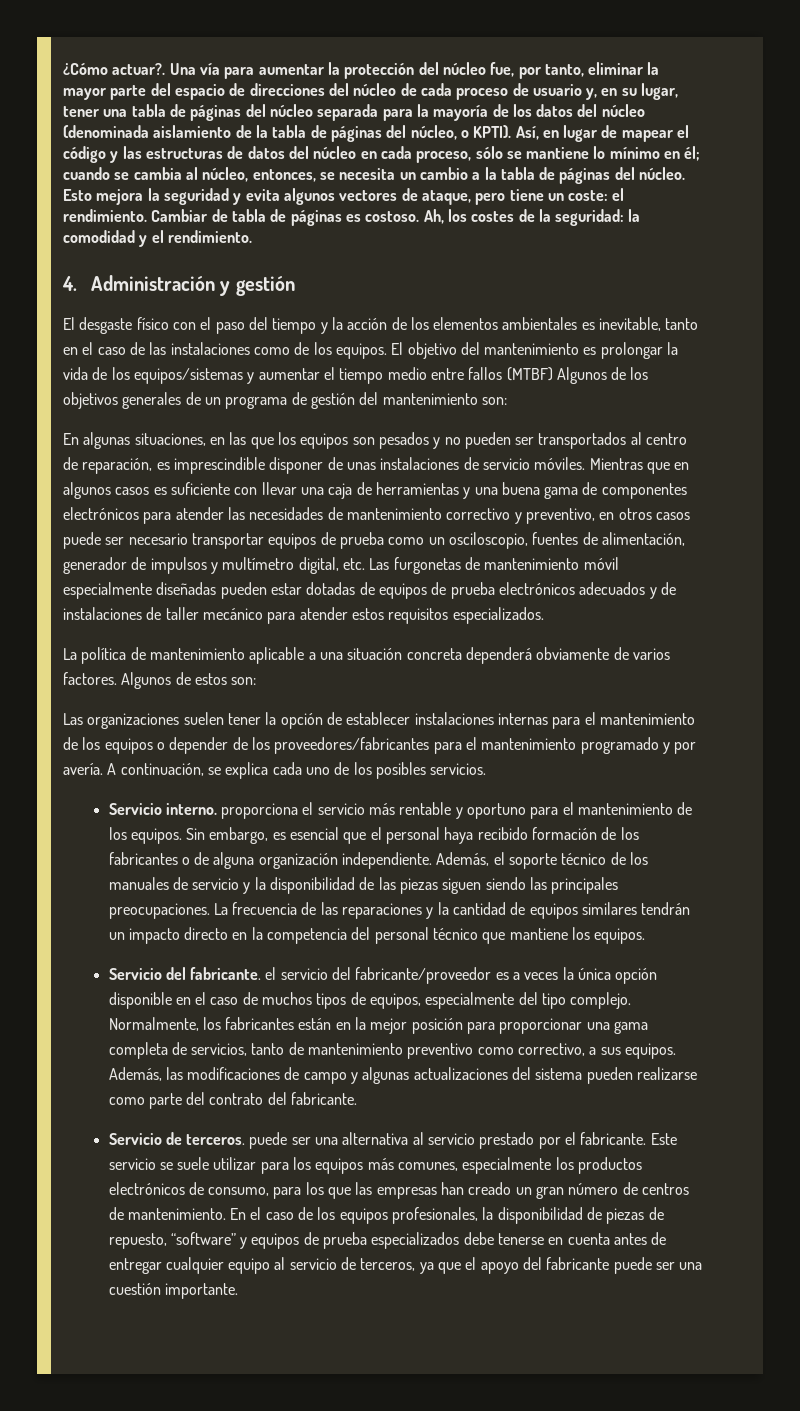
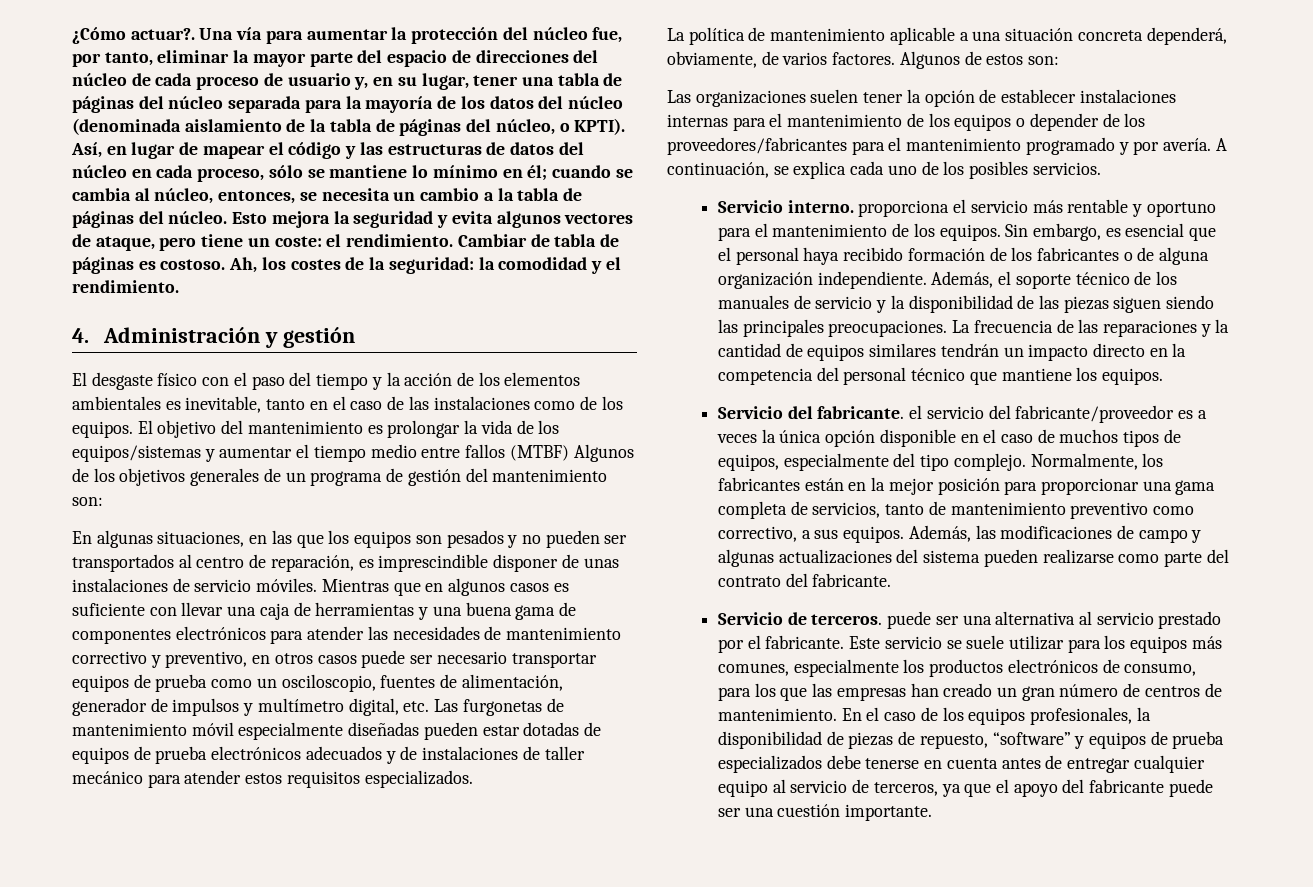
- La política de mantenimiento aplicable a una situación concreta dependerá obviamente de varios factores.
+ La política de mantenimiento aplicable a una situación concreta dependerá, obviamente, de varios factores.

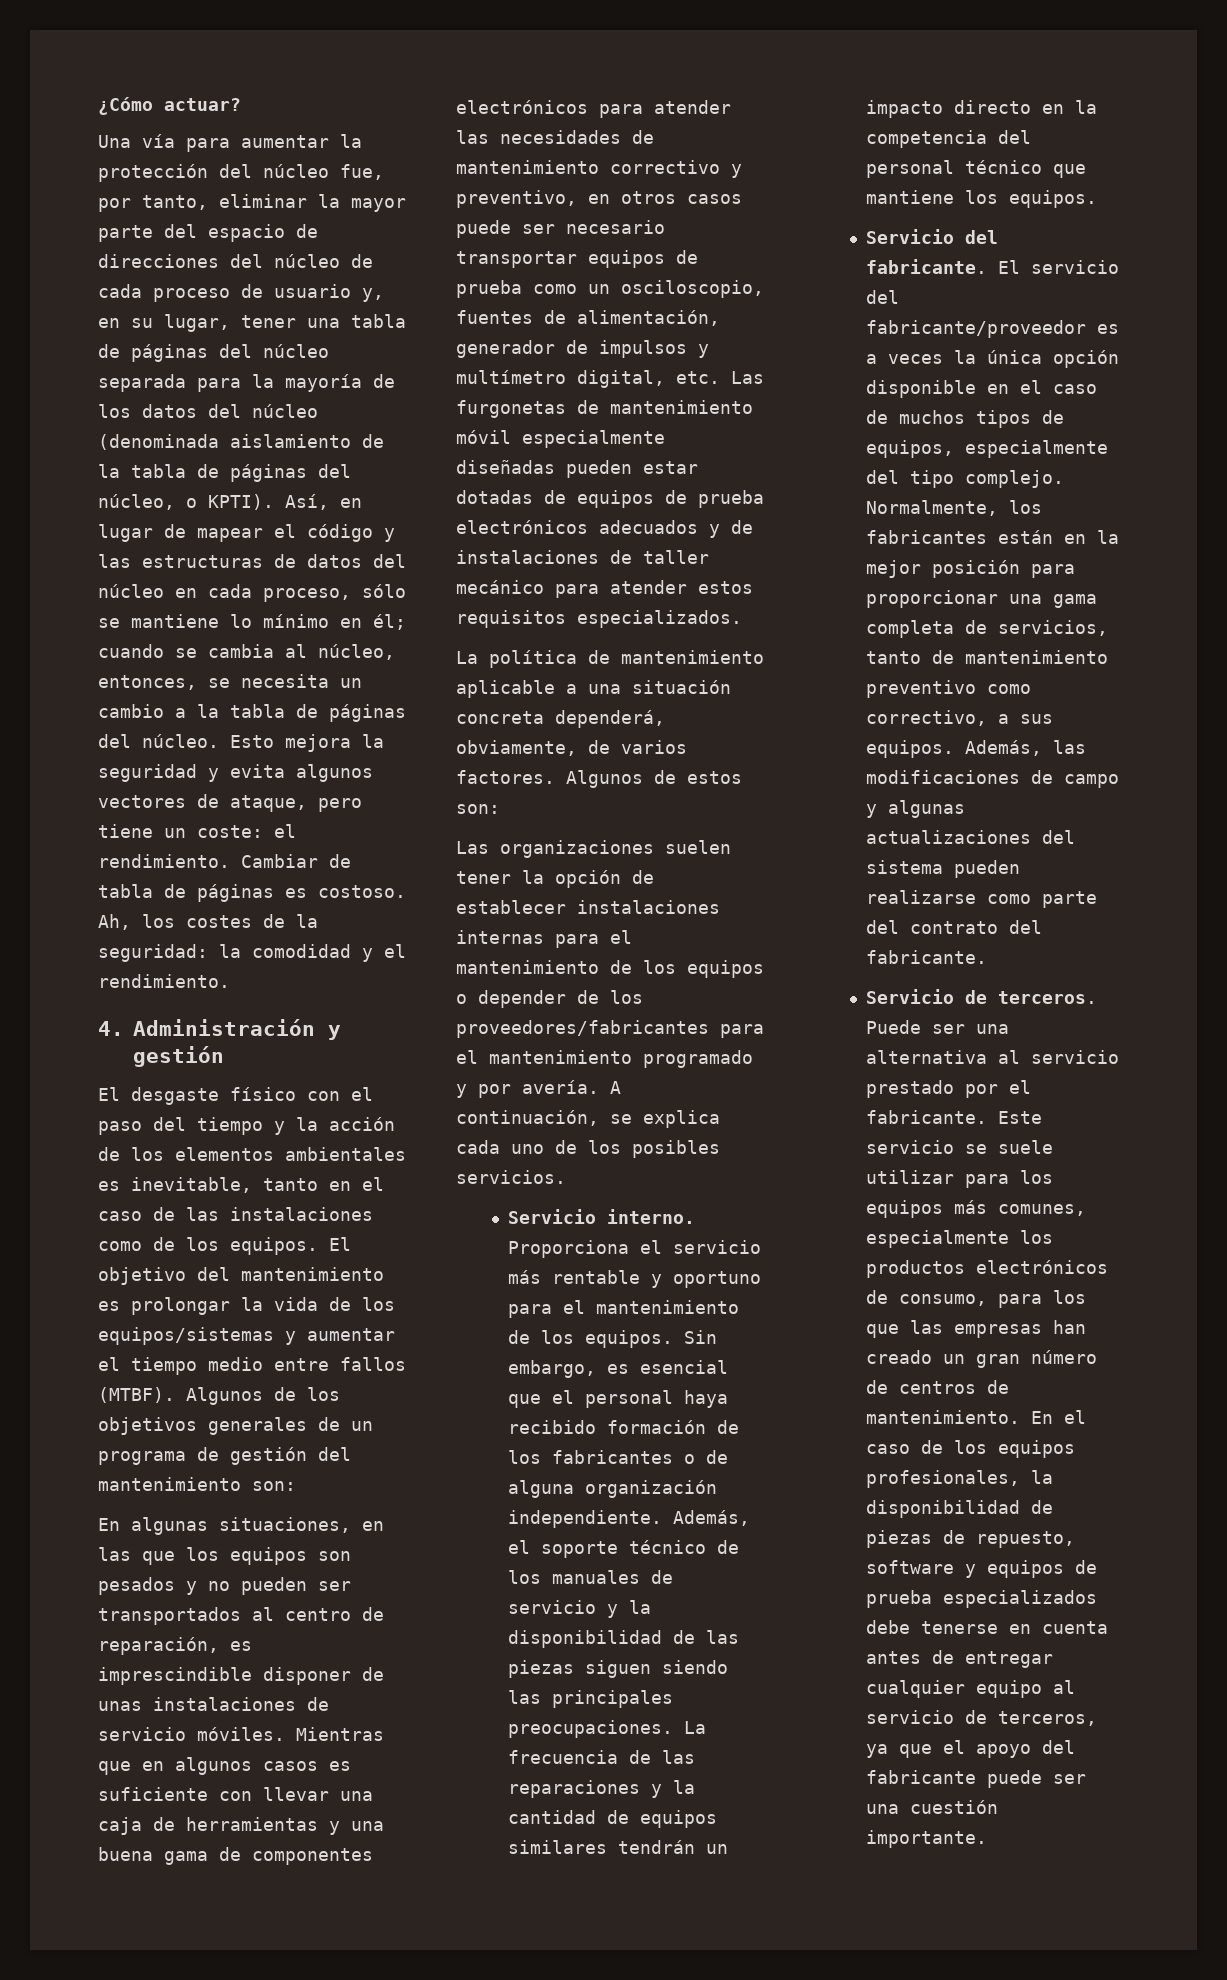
- ¿Cómo actuar?. Una vía para aumentar la protección del núcleo fue, por tanto, eliminar la mayor parte del espacio de direcciones del núcleo de cada proceso de usuario y, en su lugar, tener una tabla de páginas del núcleo separada para la mayoría de los datos del núcleo (denominada aislamiento de la tabla de páginas del núcleo, o KPTI).
+ ¿Cómo actuar?
+ Una vía para aumentar la protección del núcleo fue, por tanto, eliminar la mayor parte del espacio de direcciones del núcleo de cada proceso de usuario y, en su lugar, tener una tabla de páginas del núcleo separada para la mayoría de los datos del núcleo (denominada aislamiento de la tabla de páginas del núcleo, o KPTI).
- El objetivo del mantenimiento es prolongar la vida de los equipos/sistemas y aumentar el tiempo medio entre fallos (MTBF) Algunos de los objetivos generales de un programa de gestión del mantenimiento son:
+ El objetivo del mantenimiento es prolongar la vida de los equipos/sistemas y aumentar el tiempo medio entre fallos (MTBF). Algunos de los objetivos generales de un programa de gestión del mantenimiento son:
- Servicio interno. proporciona el servicio más rentable y oportuno para el mantenimiento de los equipos.
+ Servicio interno. Proporciona el servicio más rentable y oportuno para el mantenimiento de los equipos.
- Servicio del fabricante. el servicio del fabricante/proveedor es a veces la única opción disponible en el caso de muchos tipos de equipos, especialmente del tipo complejo.
+ Servicio del fabricante. El servicio del fabricante/proveedor es a veces la única opción disponible en el caso de muchos tipos de equipos, especialmente del tipo complejo.
- Servicio de terceros. puede ser una alternativa al servicio prestado por el fabricante.
+ Servicio de terceros. Puede ser una alternativa al servicio prestado por el fabricante.
- En el caso de los equipos profesionales, la disponibilidad de piezas de repuesto, “software” y equipos de prueba especializados debe tenerse en cuenta antes de entregar cualquier equipo al servicio de terceros, ya que el apoyo del fabricante puede ser una cuestión importante.
+ En el caso de los equipos profesionales, la disponibilidad de piezas de repuesto, software y equipos de prueba especializados debe tenerse en cuenta antes de entregar cualquier equipo al servicio de terceros, ya que el apoyo del fabricante puede ser una cuestión importante.

